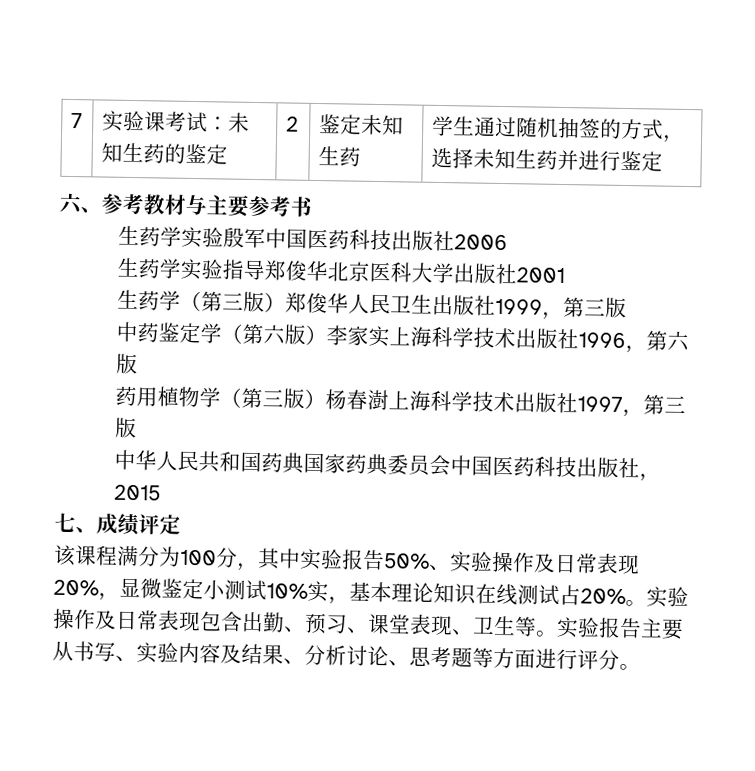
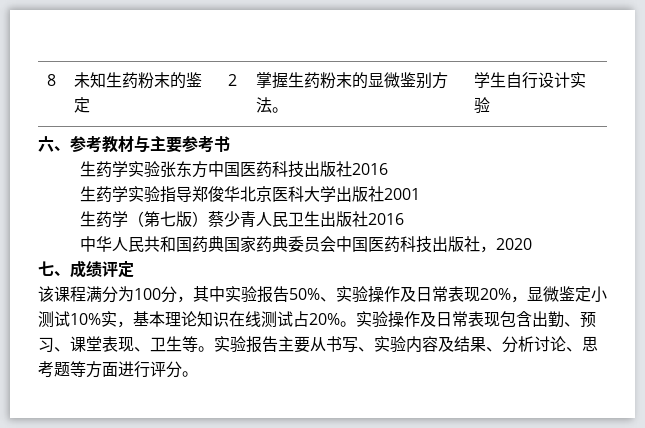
- 7 | 实验课考试：未知生药的鉴定 | 2 | 鉴定未知生药 | 学生通过随机抽签的方式，选择未知生药并进行鉴定
+ 8 | 未知生药粉末的鉴定 | 2 | 掌握生药粉末的显微鉴别方法。 | 学生自行设计实验
- 生药学实验殷军中国医药科技出版社2006
+ 生药学实验张东方中国医药科技出版社2016
- 生药学（第三版）郑俊华人民卫生出版社1999，第三版
- 中药鉴定学（第六版）李家实上海科学技术出版社1996，第六版
- 药用植物学（第三版）杨春澍上海科学技术出版社1997，第三版
+ 生药学（第七版）蔡少青人民卫生出版社2016
- 中华人民共和国药典国家药典委员会中国医药科技出版社，2015
+ 中华人民共和国药典国家药典委员会中国医药科技出版社，2020

